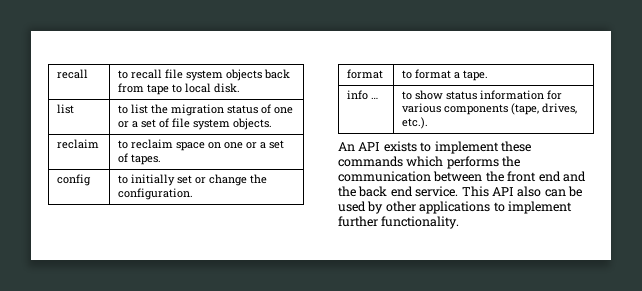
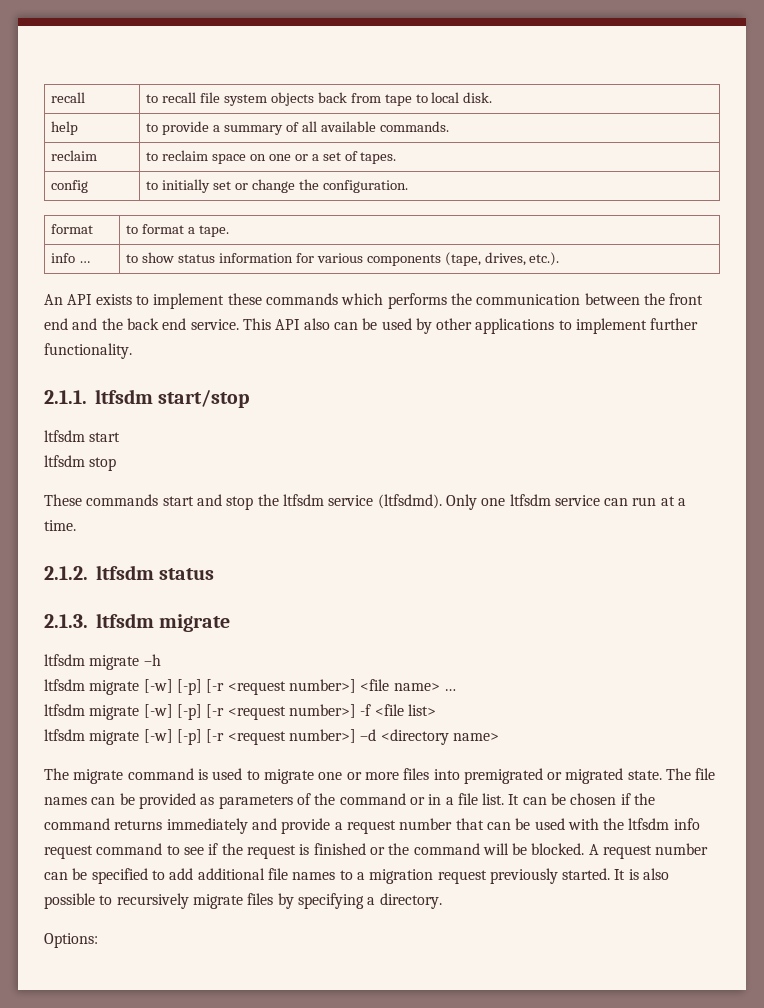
- list | to list the migration status of one or a set of file system objects.
+ help | to provide a summary of all available commands.
+ 2.1.1. ltfsdm start/stop
+ ltfsdm start
+ ltfsdm stop
+ These commands start and stop the ltfsdm service (ltfsdmd). Only one ltfsdm service can run at a time.
+ 2.1.2. ltfsdm status
+ 2.1.3. ltfsdm migrate
+ ltfsdm migrate –h
+ ltfsdm migrate [-w] [-p] [-r <request number>] <file name> …
+ ltfsdm migrate [-w] [-p] [-r <request number>] -f <file list>
+ ltfsdm migrate [-w] [-p] [-r <request number>] –d <directory name>
+ The migrate command is used to migrate one or more files into premigrated or migrated state. The file names can be provided as parameters of the command or in a file list. It can be chosen if the command returns immediately and provide a request number that can be used with the ltfsdm info request command to see if the request is finished or the command will be blocked. A request number can be specified to add additional file names to a migration request previously started. It is also possible to recursively migrate files by specifying a directory.
+ Options:

